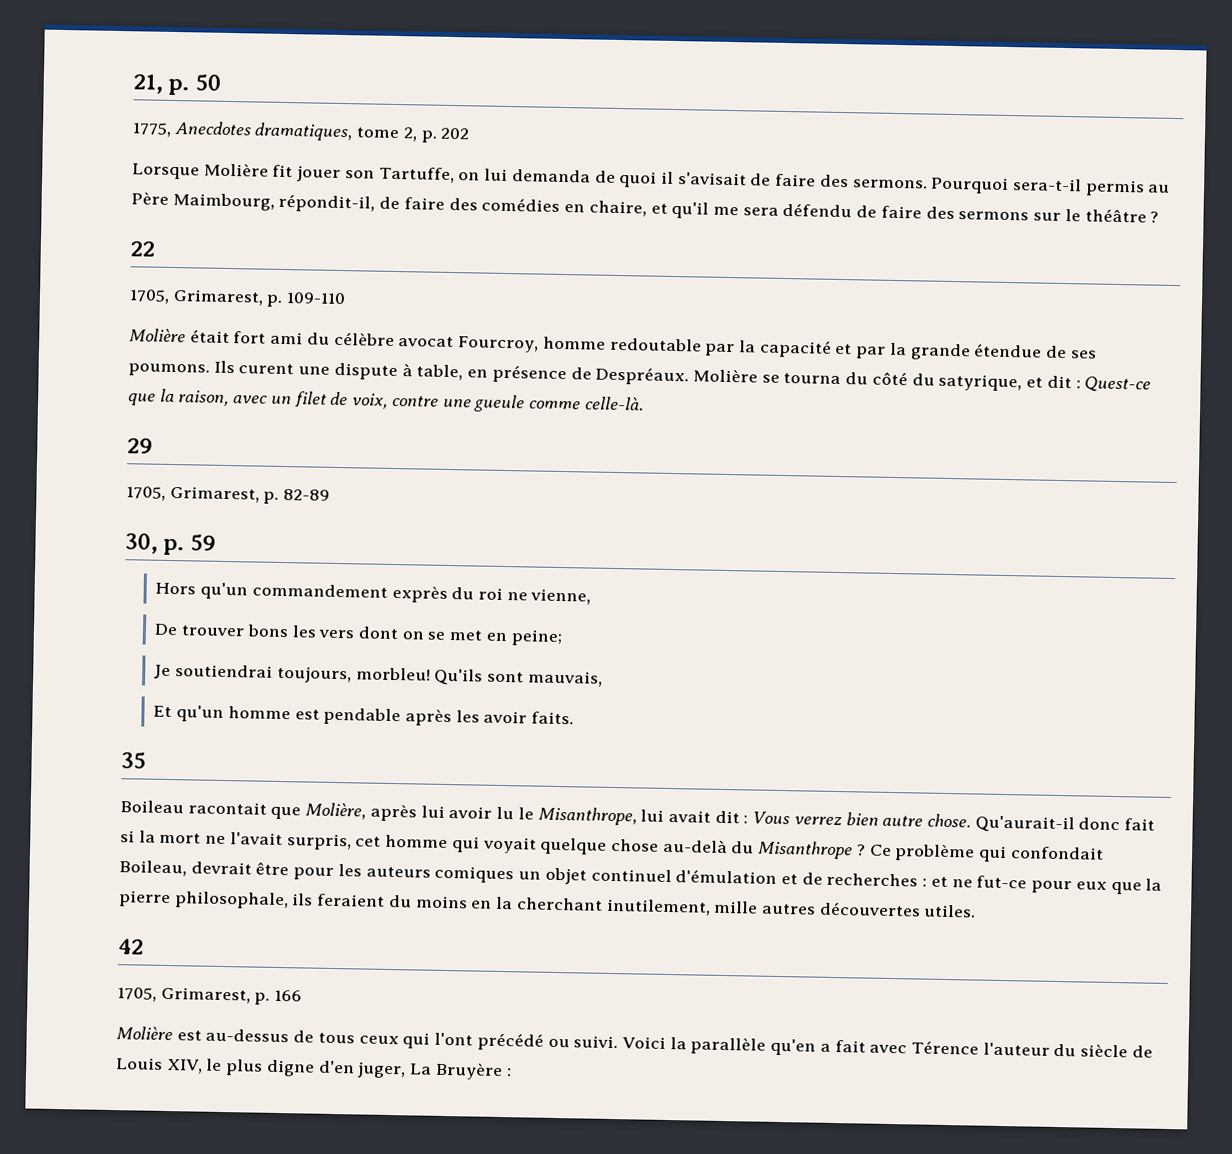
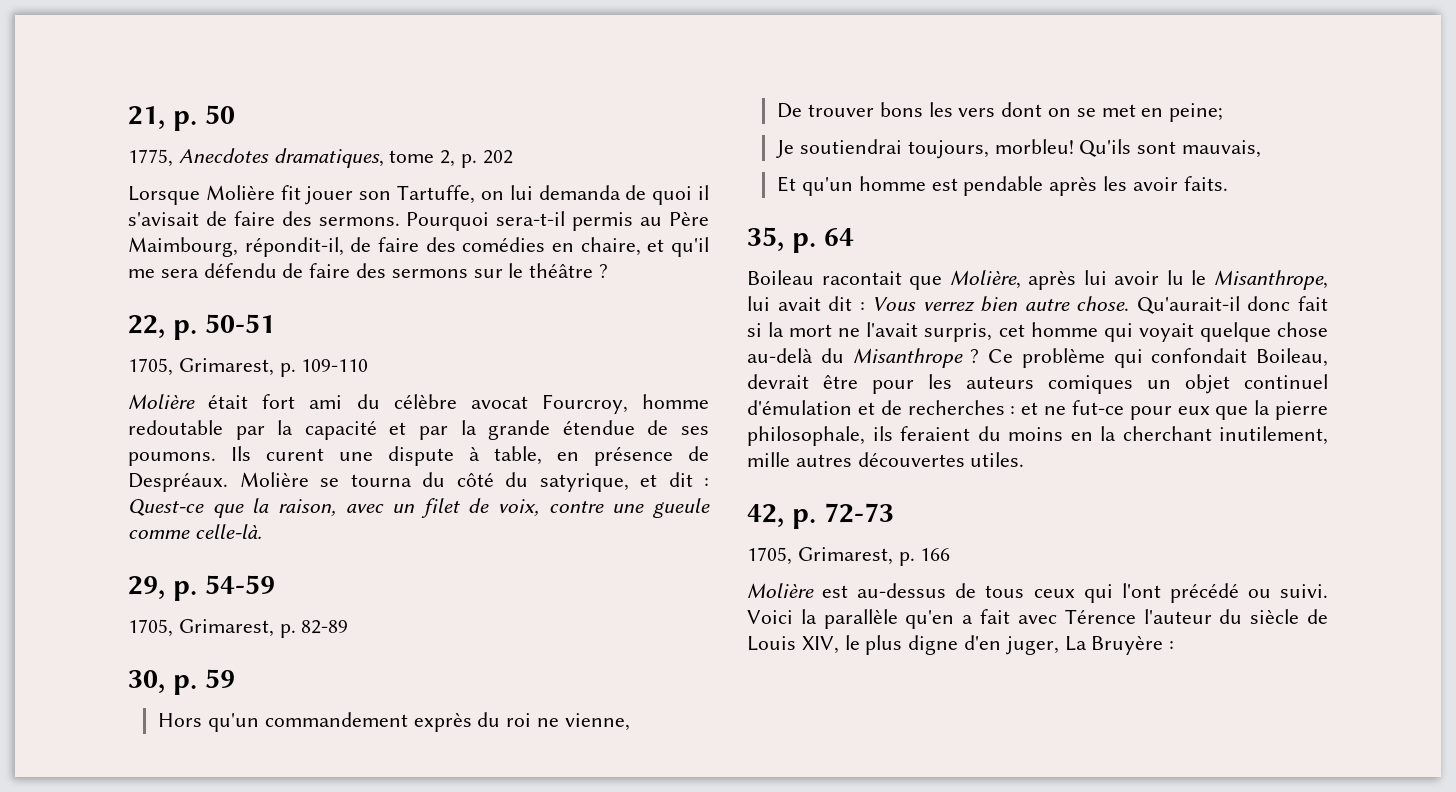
- 22
+ 22, p. 50-51
- 29
+ 29, p. 54-59
- 35
+ 35, p. 64
- 42
+ 42, p. 72-73

